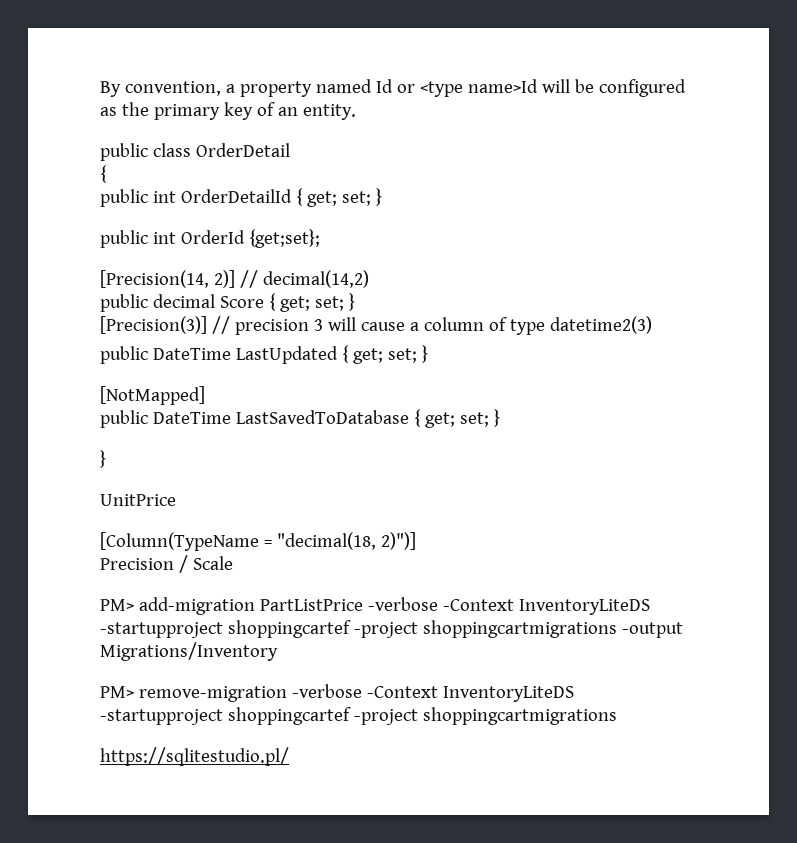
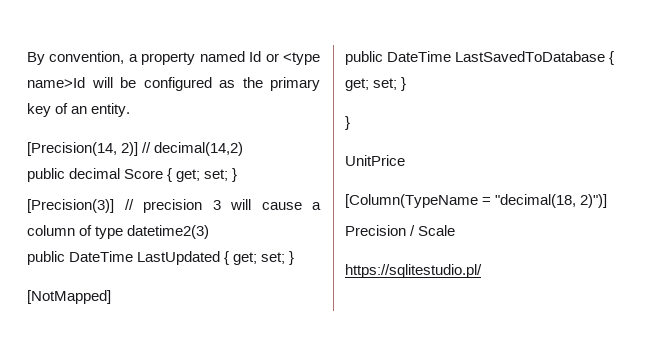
- public class OrderDetail
- {
- public int OrderDetailId { get; set; }
- public int OrderId {get;set};
- PM> add-migration PartListPrice -verbose -Context InventoryLiteDS -startupproject shoppingcartef -project shoppingcartmigrations -output Migrations/Inventory
- PM> remove-migration -verbose -Context InventoryLiteDS -startupproject shoppingcartef -project shoppingcartmigrations

